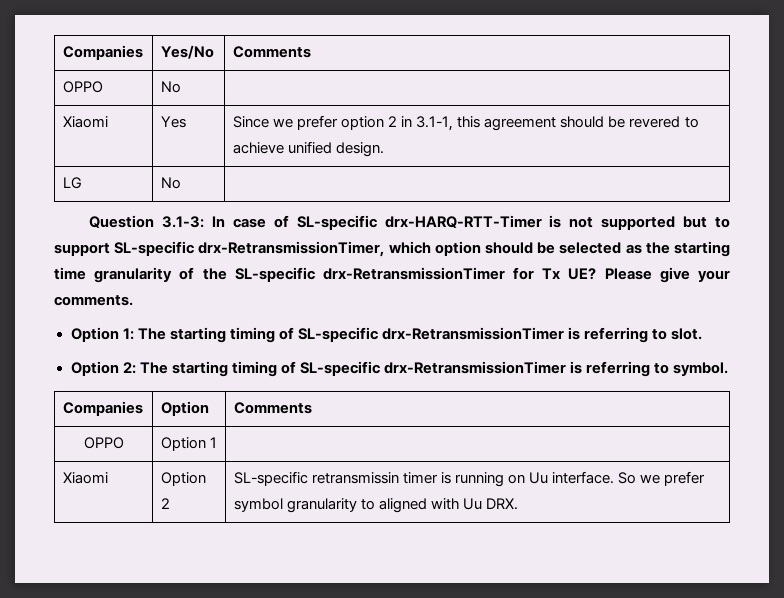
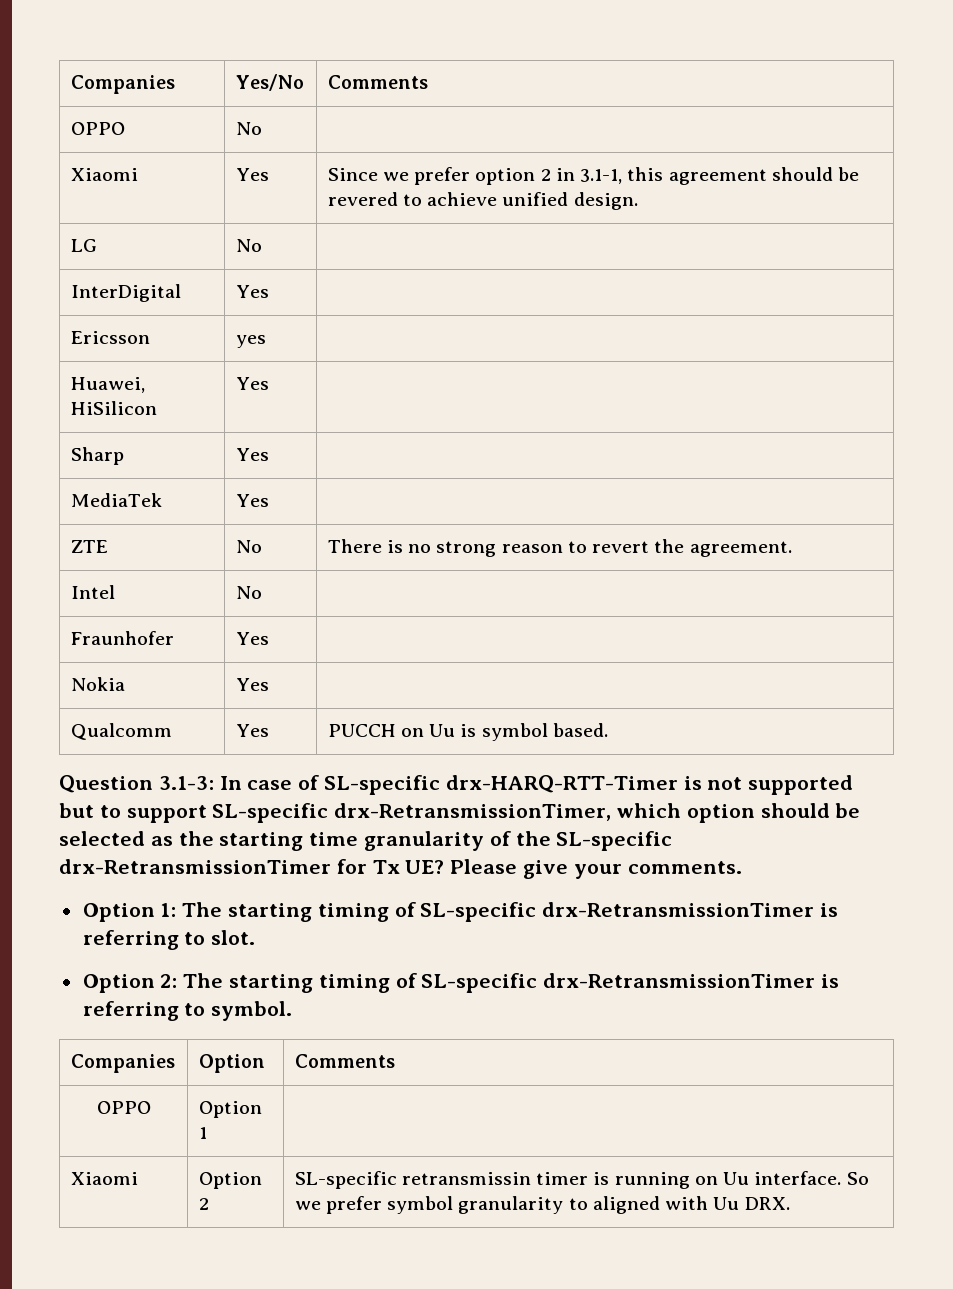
+ InterDigital | Yes |
+ Ericsson | yes |
+ Huawei, HiSilicon | Yes |
+ Sharp | Yes |
+ MediaTek | Yes |
+ ZTE | No | There is no strong reason to revert the agreement.
+ Intel | No |
+ Fraunhofer | Yes |
+ Nokia | Yes |
+ Qualcomm | Yes | PUCCH on Uu is symbol based.

